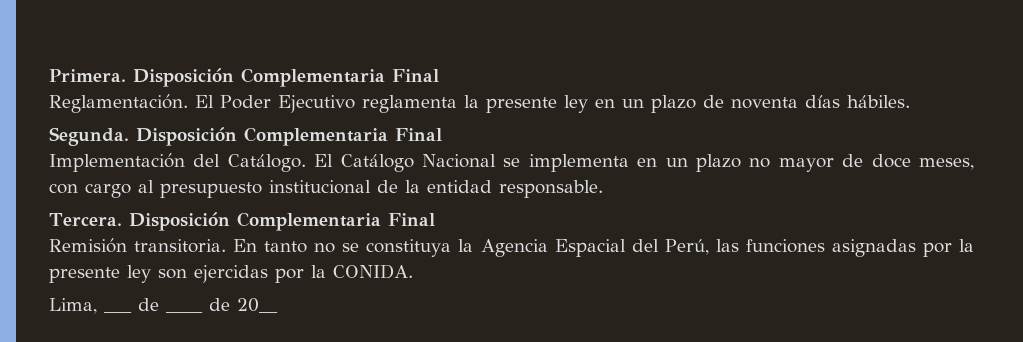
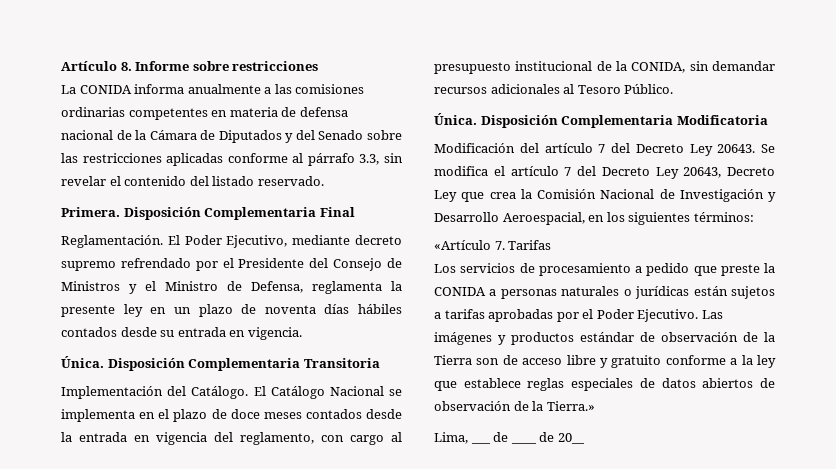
+ Artículo 8. Informe sobre restricciones
+ La CONIDA informa anualmente a las comisiones ordinarias competentes en materia de defensa nacional de la Cámara de Diputados y del Senado sobre las restricciones aplicadas conforme al párrafo 3.3, sin revelar el contenido del listado reservado.
- El Poder Ejecutivo reglamenta la presente ley en un plazo de noventa días hábiles.
- Segunda. Disposición Complementaria Final
+ El Poder Ejecutivo, mediante decreto supremo refrendado por el Presidente del Consejo de Ministros y el Ministro de Defensa, reglamenta la presente ley en un plazo de noventa días hábiles contados desde su entrada en vigencia.
+ Única. Disposición Complementaria Transitoria
- El Catálogo Nacional se implementa en un plazo no mayor de doce meses, con cargo al presupuesto institucional de la entidad responsable.
- Tercera. Disposición Complementaria Final
- Remisión transitoria. En tanto no se constituya la Agencia Espacial del Perú, las funciones asignadas por la presente ley son ejercidas por la CONIDA.
+ El Catálogo Nacional se implementa en el plazo de doce meses contados desde la entrada en vigencia del reglamento, con cargo al presupuesto institucional de la CONIDA, sin demandar recursos adicionales al Tesoro Público.
+ Única. Disposición Complementaria Modificatoria
+ Modificación del artículo 7 del Decreto Ley 20643. Se modifica el artículo 7 del Decreto Ley 20643, Decreto Ley que crea la Comisión Nacional de Investigación y Desarrollo Aeroespacial, en los siguientes términos:
+ «Artículo 7. Tarifas
+ Los servicios de procesamiento a pedido que preste la CONIDA a personas naturales o jurídicas están sujetos a tarifas aprobadas por el Poder Ejecutivo. Las imágenes y productos estándar de observación de la Tierra son de acceso libre y gratuito conforme a la ley que establece reglas especiales de datos abiertos de observación de la Tierra.»

